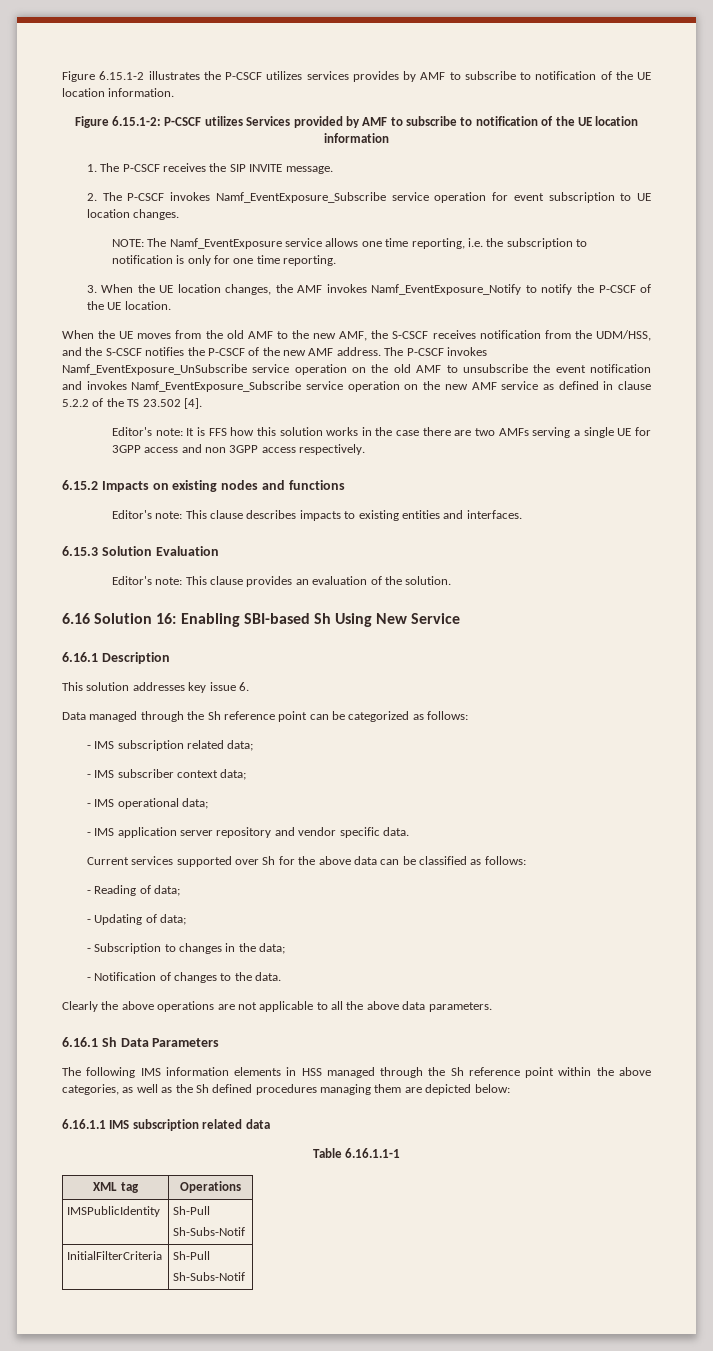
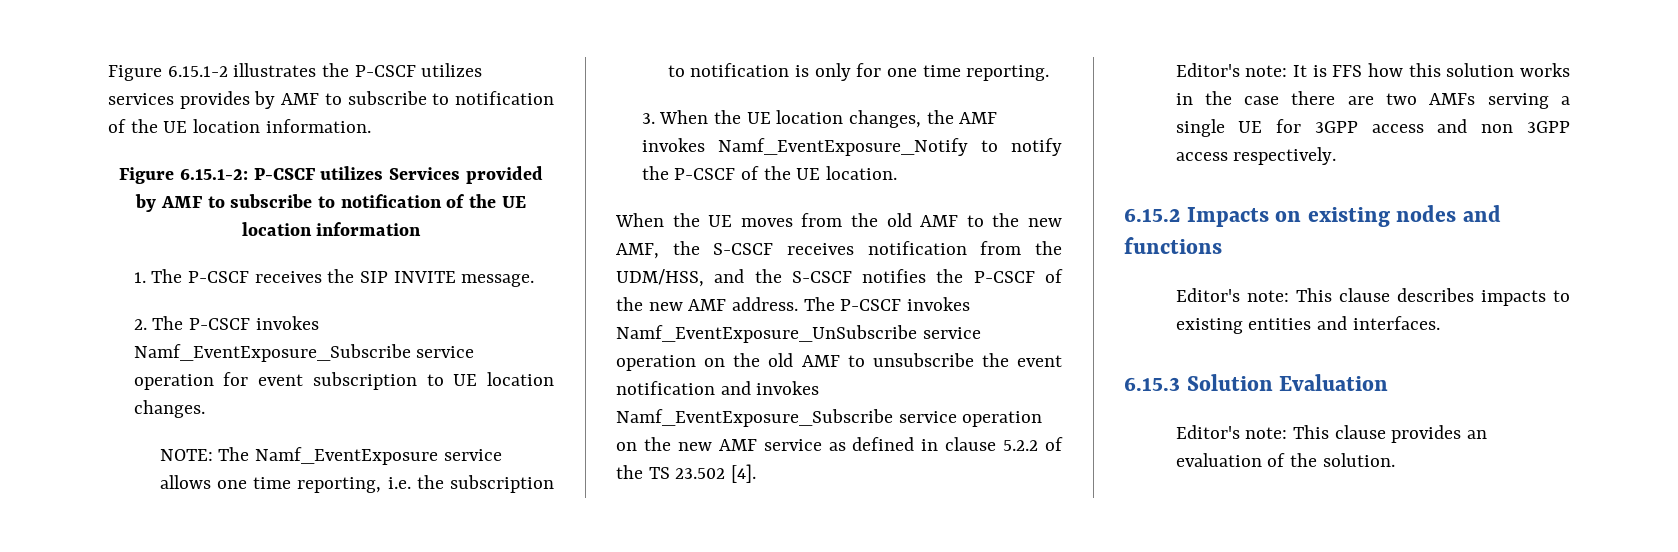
- 6.16 Solution 16: Enabling SBI-based Sh Using New Service
- 6.16.1 Description
- This solution addresses key issue 6.
- Data managed through the Sh reference point can be categorized as follows:
- - IMS subscription related data;
- - IMS subscriber context data;
- - IMS operational data;
- - IMS application server repository and vendor specific data.
- Current services supported over Sh for the above data can be classified as follows:
- - Reading of data;
- - Updating of data;
- - Subscription to changes in the data;
- - Notification of changes to the data.
- Clearly the above operations are not applicable to all the above data parameters.
- 6.16.1 Sh Data Parameters
- The following IMS information elements in HSS managed through the Sh reference point within the above categories, as well as the Sh defined procedures managing them are depicted below:
- 6.16.1.1 IMS subscription related data
- Table 6.16.1.1-1
- XML tag | Operations
- IMSPublicIdentity | Sh-Pull
- Sh-Subs-Notif
- InitialFilterCriteria | Sh-Pull
- Sh-Subs-Notif

